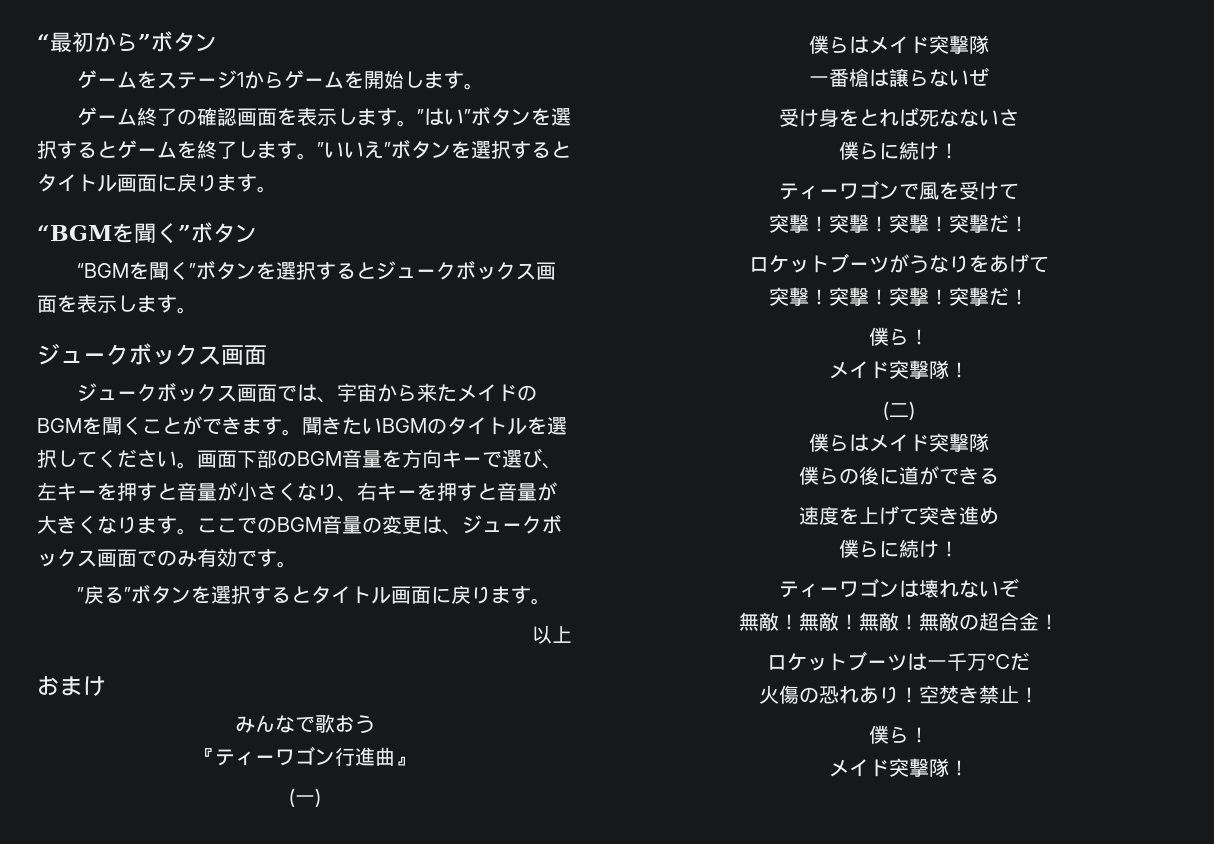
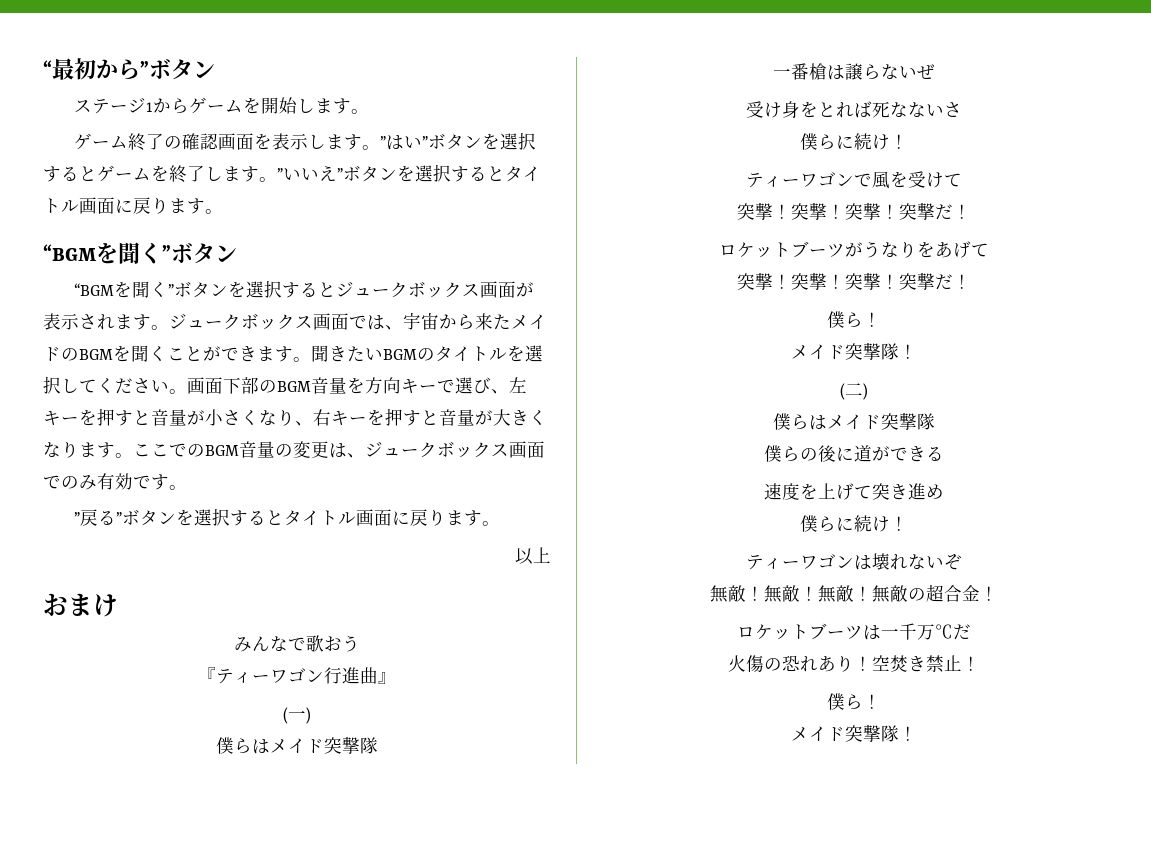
- ゲームをステージ1からゲームを開始します。
+ ステージ1からゲームを開始します。
- “BGMを聞く”ボタンを選択するとジュークボックス画面を表示します。
- ジュークボックス画面
- ジュークボックス画面では、宇宙から来たメイドのBGMを聞くことができます。
+ “BGMを聞く”ボタンを選択するとジュークボックス画面が表示されます。ジュークボックス画面では、宇宙から来たメイドのBGMを聞くことができます。

